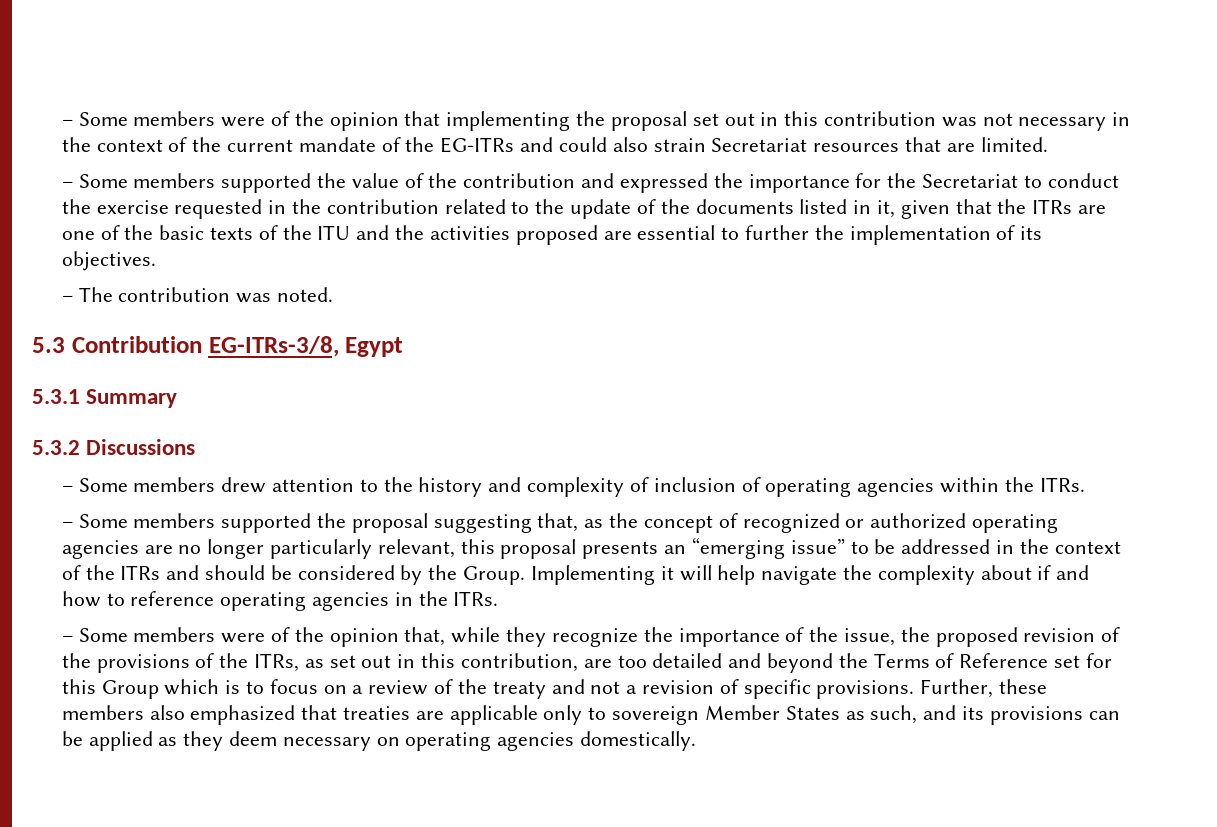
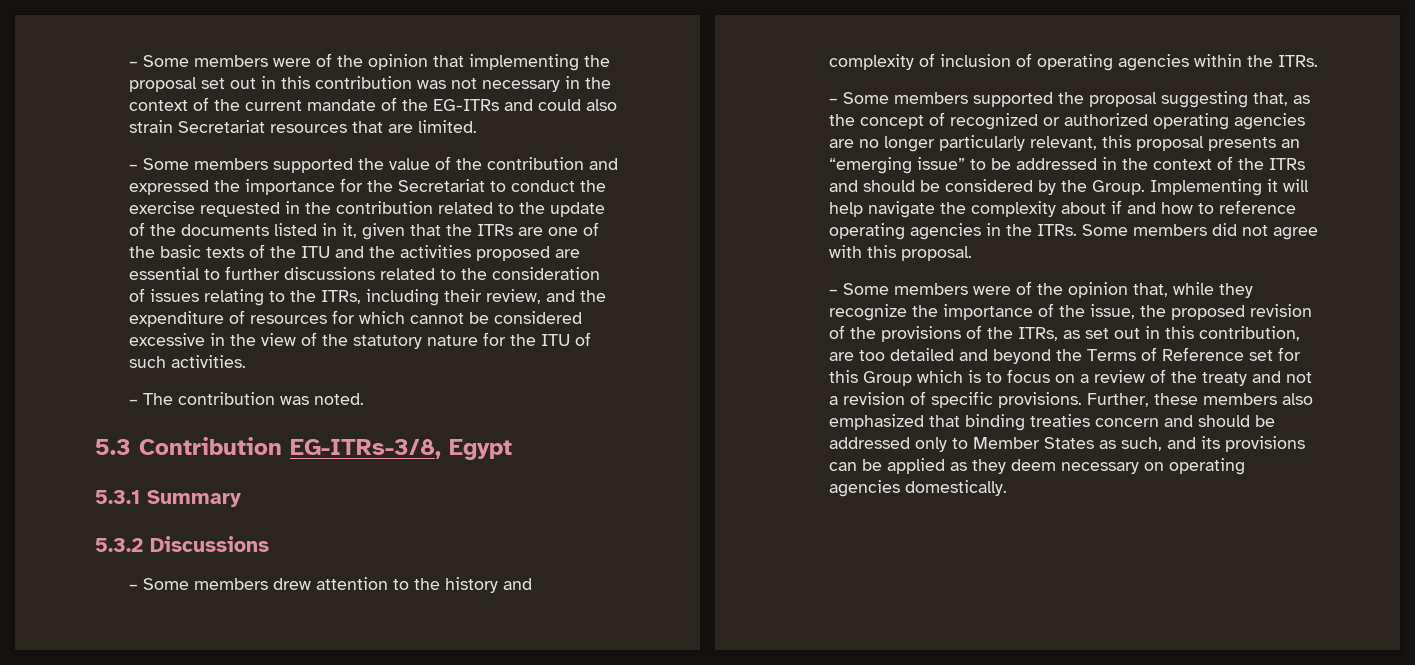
- – Some members supported the value of the contribution and expressed the importance for the Secretariat to conduct the exercise requested in the contribution related to the update of the documents listed in it, given that the ITRs are one of the basic texts of the ITU and the activities proposed are essential to further the implementation of its objectives.
+ – Some members supported the value of the contribution and expressed the importance for the Secretariat to conduct the exercise requested in the contribution related to the update of the documents listed in it, given that the ITRs are one of the basic texts of the ITU and the activities proposed are essential to further discussions related to the consideration of issues relating to the ITRs, including their review, and the expenditure of resources for which cannot be considered excessive in the view of the statutory nature for the ITU of such activities.
+ Some members did not agree with this proposal.
- Further, these members also emphasized that treaties are applicable only to sovereign Member States as such, and its provisions can be applied as they deem necessary on operating agencies domestically.
+ Further, these members also emphasized that binding treaties concern and should be addressed only to Member States as such, and its provisions can be applied as they deem necessary on operating agencies domestically.

